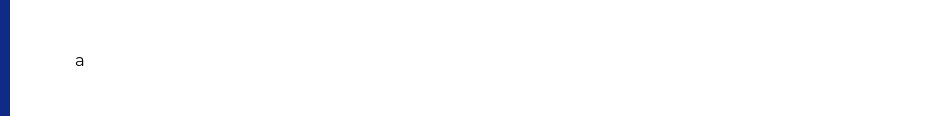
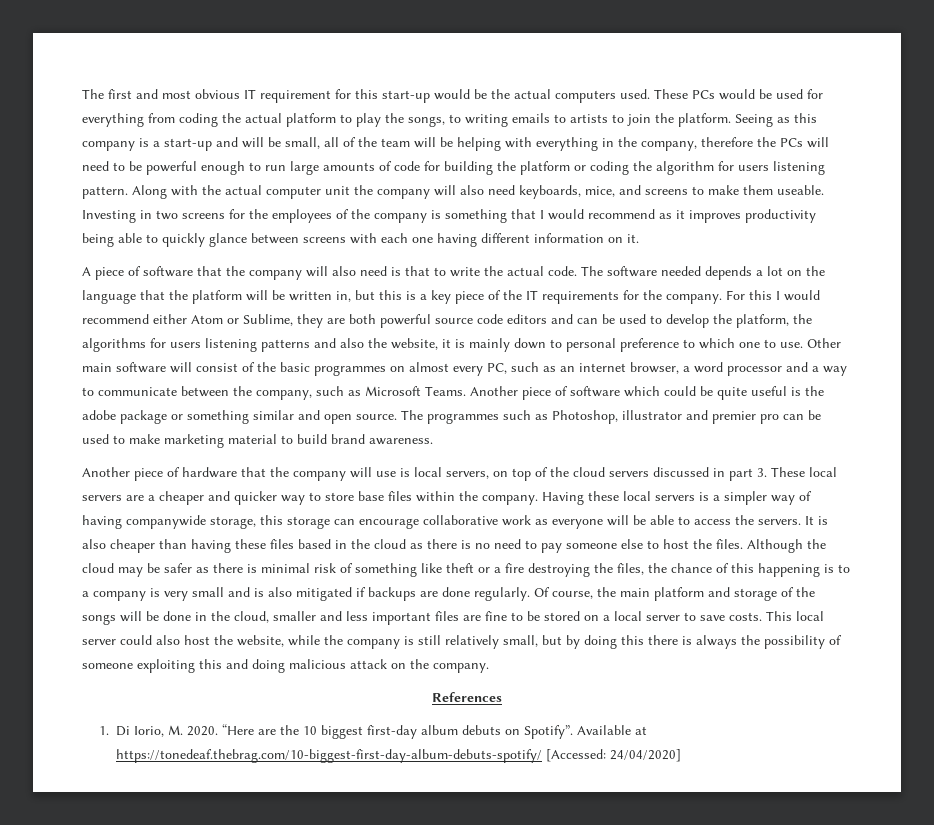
- a
+ The first and most obvious IT requirement for this start-up would be the actual computers used. These PCs would be used for everything from coding the actual platform to play the songs, to writing emails to artists to join the platform. Seeing as this company is a start-up and will be small, all of the team will be helping with everything in the company, therefore the PCs will need to be powerful enough to run large amounts of code for building the platform or coding the algorithm for users listening pattern. Along with the actual computer unit the company will also need keyboards, mice, and screens to make them useable. Investing in two screens for the employees of the company is something that I would recommend as it improves productivity being able to quickly glance between screens with each one having different information on it.
+ A piece of software that the company will also need is that to write the actual code. The software needed depends a lot on the language that the platform will be written in, but this is a key piece of the IT requirements for the company. For this I would recommend either Atom or Sublime, they are both powerful source code editors and can be used to develop the platform, the algorithms for users listening patterns and also the website, it is mainly down to personal preference to which one to use. Other main software will consist of the basic programmes on almost every PC, such as an internet browser, a word processor and a way to communicate between the company, such as Microsoft Teams. Another piece of software which could be quite useful is the adobe package or something similar and open source. The programmes such as Photoshop, illustrator and premier pro can be used to make marketing material to build brand awareness.
+ Another piece of hardware that the company will use is local servers, on top of the cloud servers discussed in part 3. These local servers are a cheaper and quicker way to store base files within the company. Having these local servers is a simpler way of having companywide storage, this storage can encourage collaborative work as everyone will be able to access the servers. It is also cheaper than having these files based in the cloud as there is no need to pay someone else to host the files. Although the cloud may be safer as there is minimal risk of something like theft or a fire destroying the files, the chance of this happening is to a company is very small and is also mitigated if backups are done regularly. Of course, the main platform and storage of the songs will be done in the cloud, smaller and less important files are fine to be stored on a local server to save costs. This local server could also host the website, while the company is still relatively small, but by doing this there is always the possibility of someone exploiting this and doing malicious attack on the company.
+ References
+ 1. Di Iorio, M. 2020. “Here are the 10 biggest first-day album debuts on Spotify”. Available at https://tonedeaf.thebrag.com/10-biggest-first-day-album-debuts-spotify/ [Accessed: 24/04/2020]

